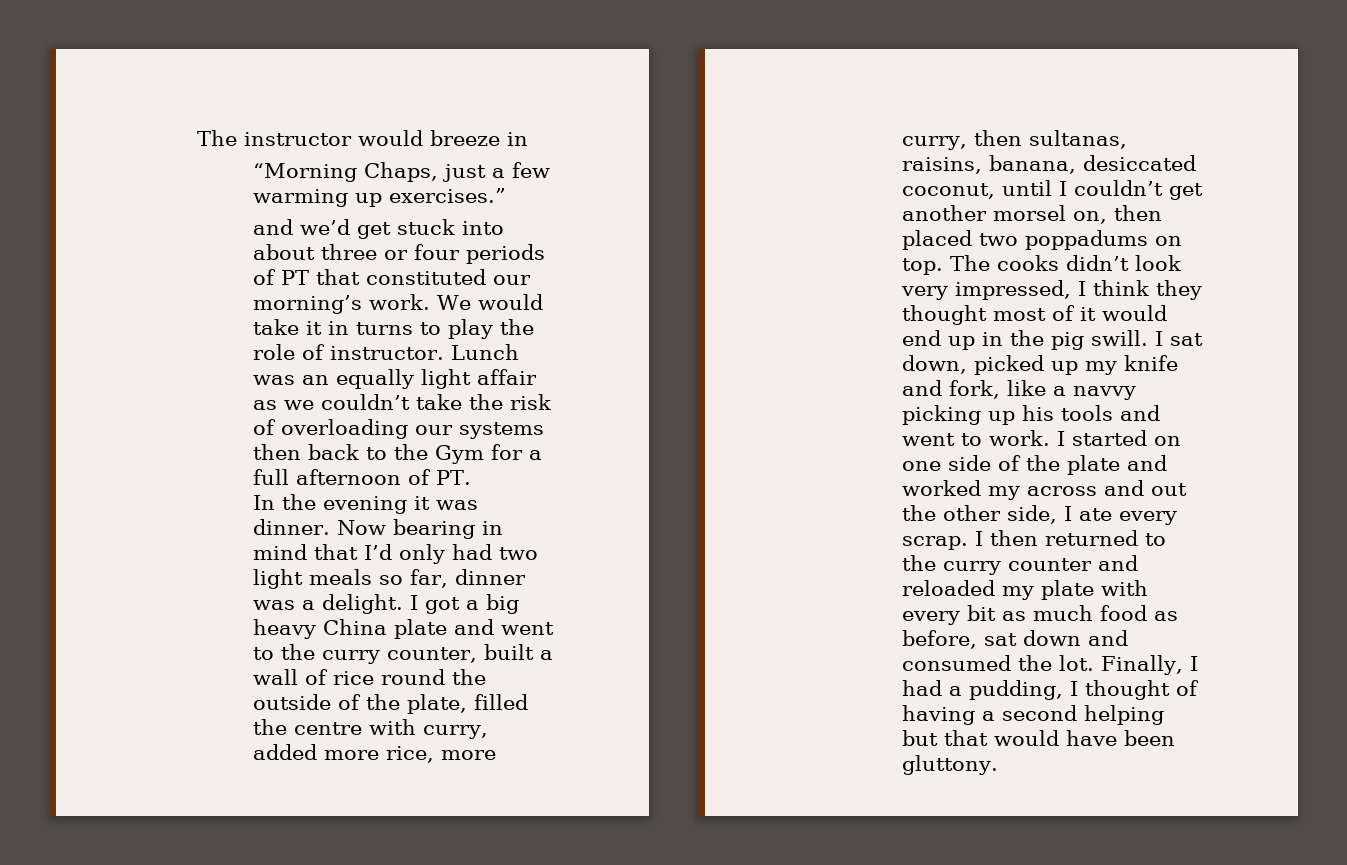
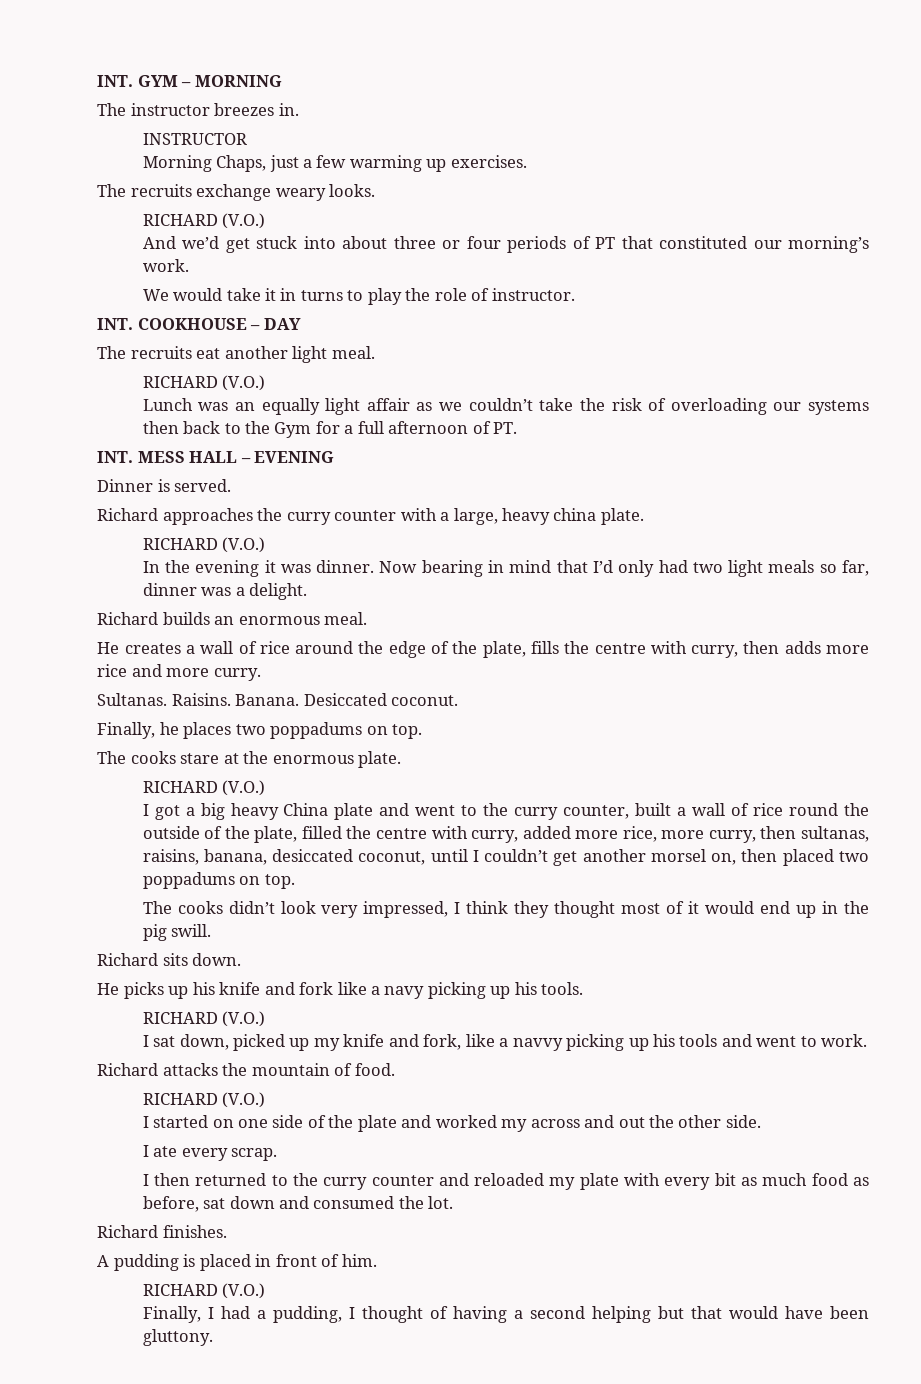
- The instructor would breeze in
- “Morning Chaps, just a few warming up exercises.”
- and we’d get stuck into about three or four periods of PT that constituted our morning’s work. We would take it in turns to play the role of instructor. Lunch was an equally light affair as we couldn’t take the risk of overloading our systems then back to the Gym for a full afternoon of PT.
+ INT. GYM – MORNING
+ The instructor breezes in.
+ INSTRUCTOR
+ Morning Chaps, just a few warming up exercises.
+ The recruits exchange weary looks.
+ RICHARD (V.O.)
+ And we’d get stuck into about three or four periods of PT that constituted our morning’s work.
+ We would take it in turns to play the role of instructor.
+ INT. COOKHOUSE – DAY
+ The recruits eat another light meal.
+ RICHARD (V.O.)
+ Lunch was an equally light affair as we couldn’t take the risk of overloading our systems then back to the Gym for a full afternoon of PT.
+ INT. MESS HALL – EVENING
+ Dinner is served.
+ Richard approaches the curry counter with a large, heavy china plate.
+ RICHARD (V.O.)
- Now bearing in mind that I’d only had two light meals so far, dinner was a delight. I got a big heavy China plate and went to the curry counter, built a wall of rice round the outside of the plate, filled the centre with curry, added more rice, more curry, then sultanas, raisins, banana, desiccated coconut, until I couldn’t get another morsel on, then placed two poppadums on top. The cooks didn’t look very impressed, I think they thought most of it would end up in the pig swill. I sat down, picked up my knife and fork, like a navvy picking up his tools and went to work. I started on one side of the plate and worked my across and out the other side, I ate every scrap. I then returned to the curry counter and reloaded my plate with every bit as much food as before, sat down and consumed the lot. Finally, I had a pudding, I thought of having a second helping but that would have been gluttony.
+ Now bearing in mind that I’d only had two light meals so far, dinner was a delight.
+ Richard builds an enormous meal.
+ He creates a wall of rice around the edge of the plate, fills the centre with curry, then adds more rice and more curry.
+ Sultanas. Raisins. Banana. Desiccated coconut.
+ Finally, he places two poppadums on top.
+ The cooks stare at the enormous plate.
+ RICHARD (V.O.)
+ I got a big heavy China plate and went to the curry counter, built a wall of rice round the outside of the plate, filled the centre with curry, added more rice, more curry, then sultanas, raisins, banana, desiccated coconut, until I couldn’t get another morsel on, then placed two poppadums on top.
+ The cooks didn’t look very impressed, I think they thought most of it would end up in the pig swill.
+ Richard sits down.
+ He picks up his knife and fork like a navy picking up his tools.
+ RICHARD (V.O.)
+ I sat down, picked up my knife and fork, like a navvy picking up his tools and went to work.
+ Richard attacks the mountain of food.
+ RICHARD (V.O.)
+ I started on one side of the plate and worked my across and out the other side.
+ I ate every scrap.
+ I then returned to the curry counter and reloaded my plate with every bit as much food as before, sat down and consumed the lot.
+ Richard finishes.
+ A pudding is placed in front of him.
+ RICHARD (V.O.)
+ Finally, I had a pudding, I thought of having a second helping but that would have been gluttony.

